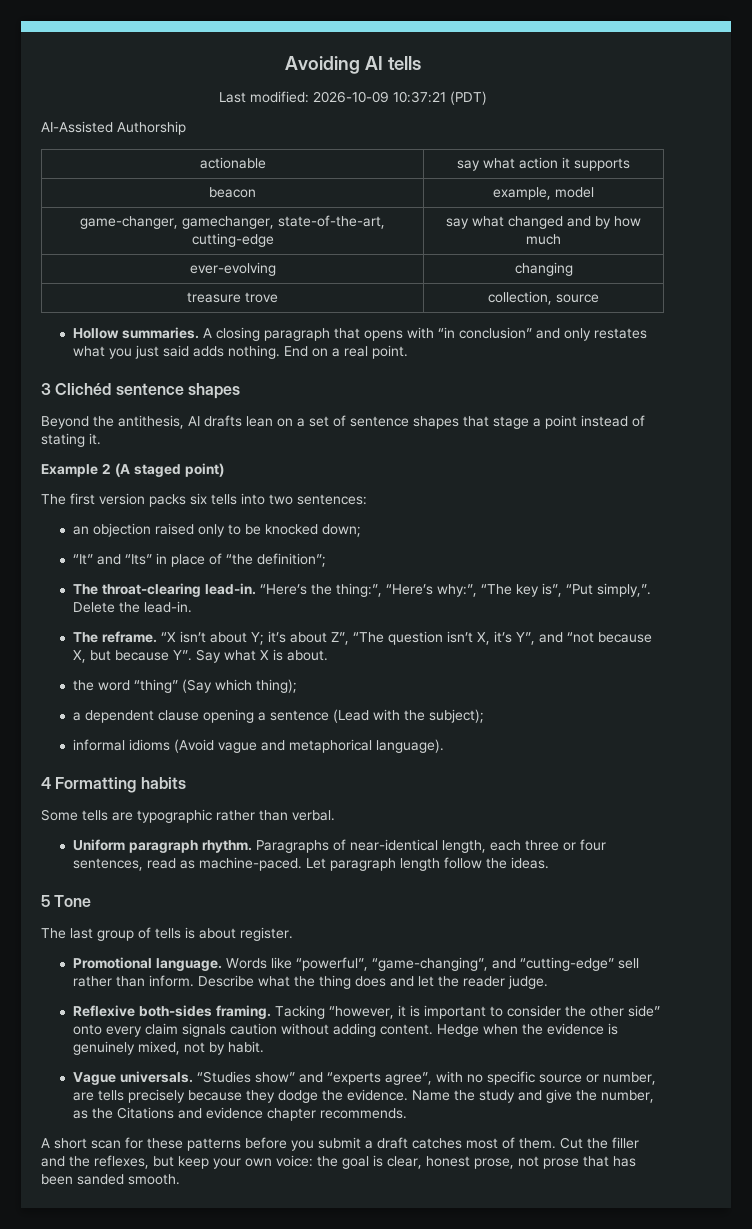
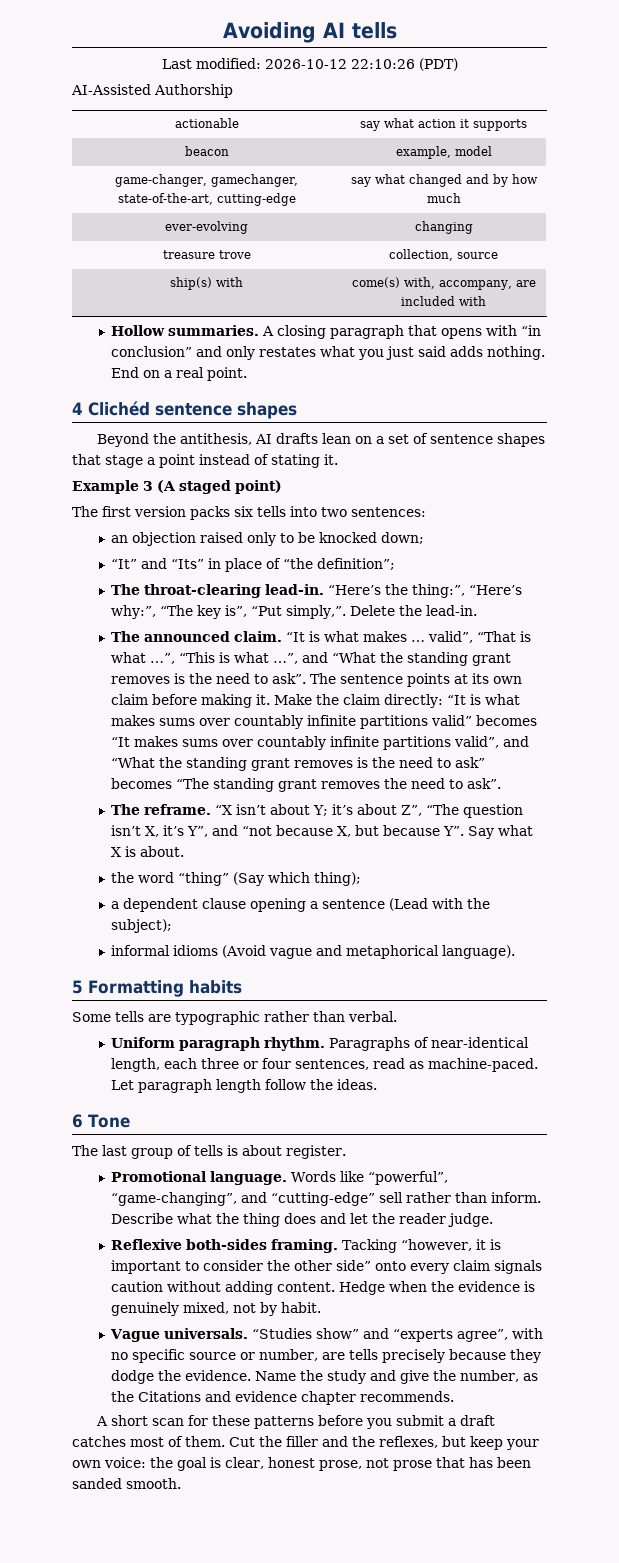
- Last modified: 2026-10-09 10:37:21 (PDT)
+ Last modified: 2026-10-12 22:10:26 (PDT)
+ ship(s) with | come(s) with, accompany, are included with
- 3 Clichéd sentence shapes
+ 4 Clichéd sentence shapes
- Example 2 (A staged point)
+ Example 3 (A staged point)
+ The announced claim. “It is what makes … valid”, “That is what …”, “This is what …”, and “What the standing grant removes is the need to ask”. The sentence points at its own claim before making it. Make the claim directly: “It is what makes sums over countably infinite partitions valid” becomes “It makes sums over countably infinite partitions valid”, and “What the standing grant removes is the need to ask” becomes “The standing grant removes the need to ask”.
- 4 Formatting habits
+ 5 Formatting habits
- 5 Tone
+ 6 Tone

